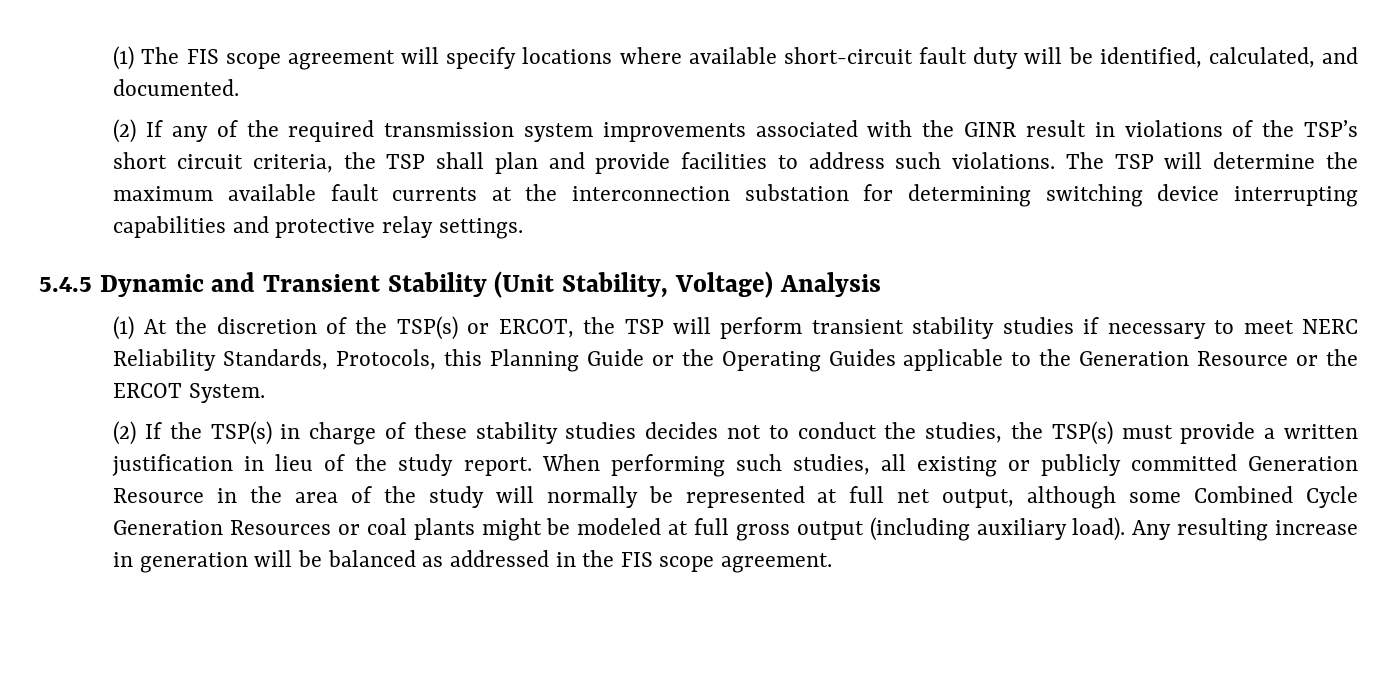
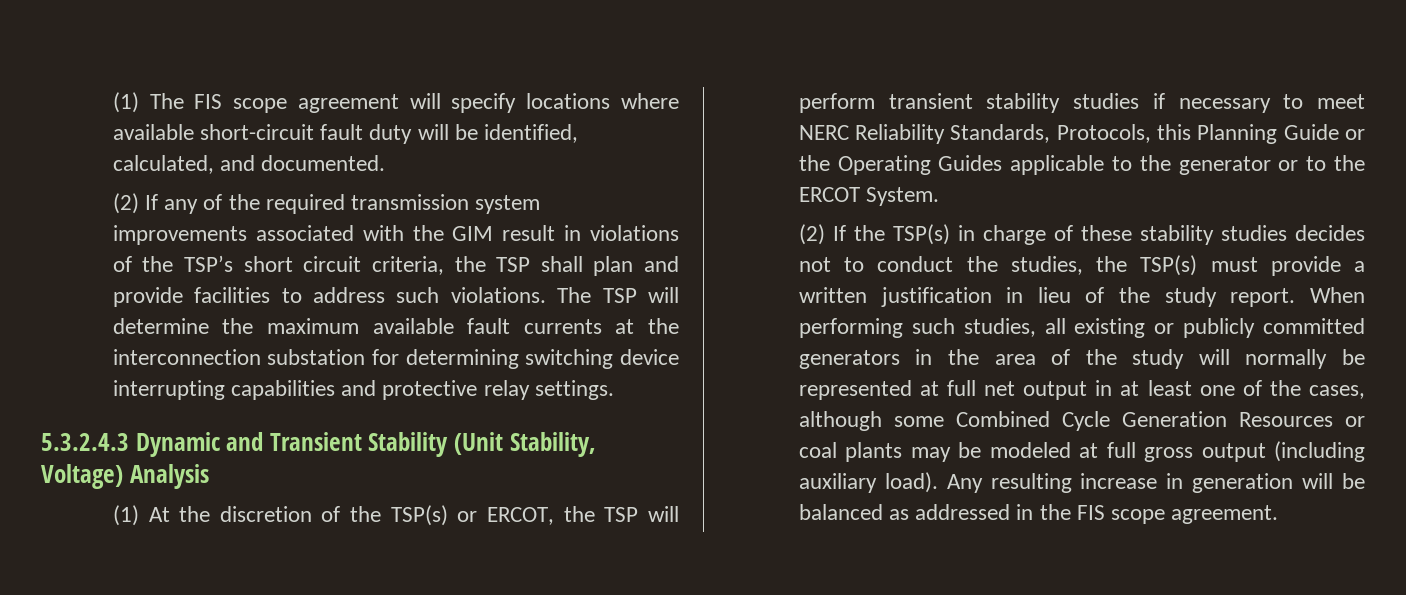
- (2) If any of the required transmission system improvements associated with the GINR result in violations of the TSP’s short circuit criteria, the TSP shall plan and provide facilities to address such violations.
+ (2) If any of the required transmission system improvements associated with the GIM result in violations of the TSP’s short circuit criteria, the TSP shall plan and provide facilities to address such violations.
- 5.4.5 Dynamic and Transient Stability (Unit Stability, Voltage) Analysis
+ 5.3.2.4.3 Dynamic and Transient Stability (Unit Stability, Voltage) Analysis
- (1) At the discretion of the TSP(s) or ERCOT, the TSP will perform transient stability studies if necessary to meet NERC Reliability Standards, Protocols, this Planning Guide or the Operating Guides applicable to the Generation Resource or the ERCOT System.
+ (1) At the discretion of the TSP(s) or ERCOT, the TSP will perform transient stability studies if necessary to meet NERC Reliability Standards, Protocols, this Planning Guide or the Operating Guides applicable to the generator or to the ERCOT System.
- When performing such studies, all existing or publicly committed Generation Resource in the area of the study will normally be represented at full net output, although some Combined Cycle Generation Resources or coal plants might be modeled at full gross output (including auxiliary load).
+ When performing such studies, all existing or publicly committed generators in the area of the study will normally be represented at full net output in at least one of the cases, although some Combined Cycle Generation Resources or coal plants may be modeled at full gross output (including auxiliary load).

